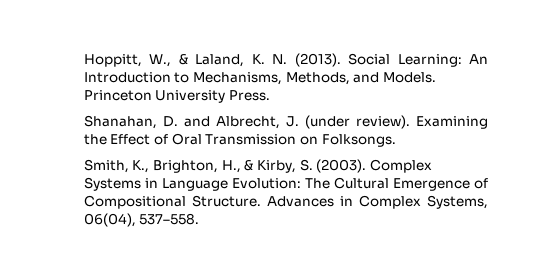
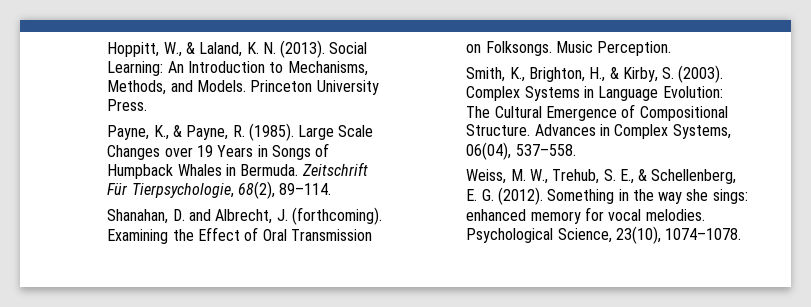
+ Payne, K., & Payne, R. (1985). Large Scale Changes over 19 Years in Songs of Humpback Whales in Bermuda. Zeitschrift Für Tierpsychologie, 68(2), 89–114.
- Shanahan, D. and Albrecht, J. (under review).
+ Shanahan, D. and Albrecht, J. (forthcoming).
+ Music Perception.
+ Weiss, M. W., Trehub, S. E., & Schellenberg, E. G. (2012). Something in the way she sings: enhanced memory for vocal melodies. Psychological Science, 23(10), 1074–1078.

